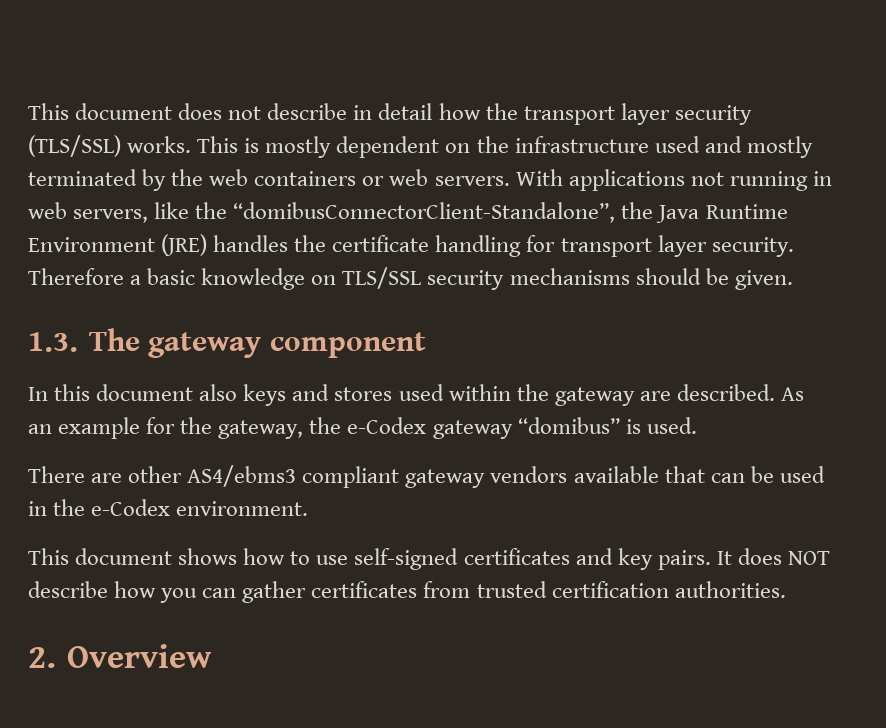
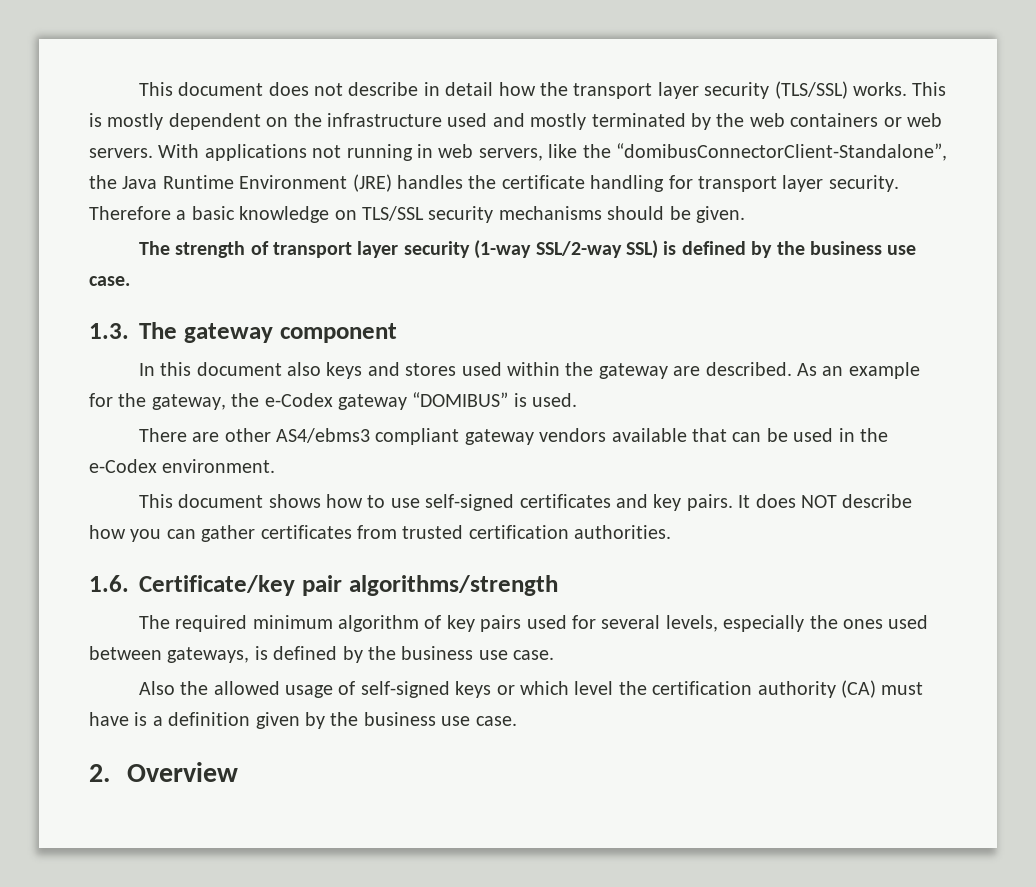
+ The strength of transport layer security (1-way SSL/2-way SSL) is defined by the business use case.
- As an example for the gateway, the e-Codex gateway “domibus” is used.
+ As an example for the gateway, the e-Codex gateway “DOMIBUS” is used.
+ 1.6. Certificate/key pair algorithms/strength
+ The required minimum algorithm of key pairs used for several levels, especially the ones used between gateways, is defined by the business use case.
+ Also the allowed usage of self-signed keys or which level the certification authority (CA) must have is a definition given by the business use case.

